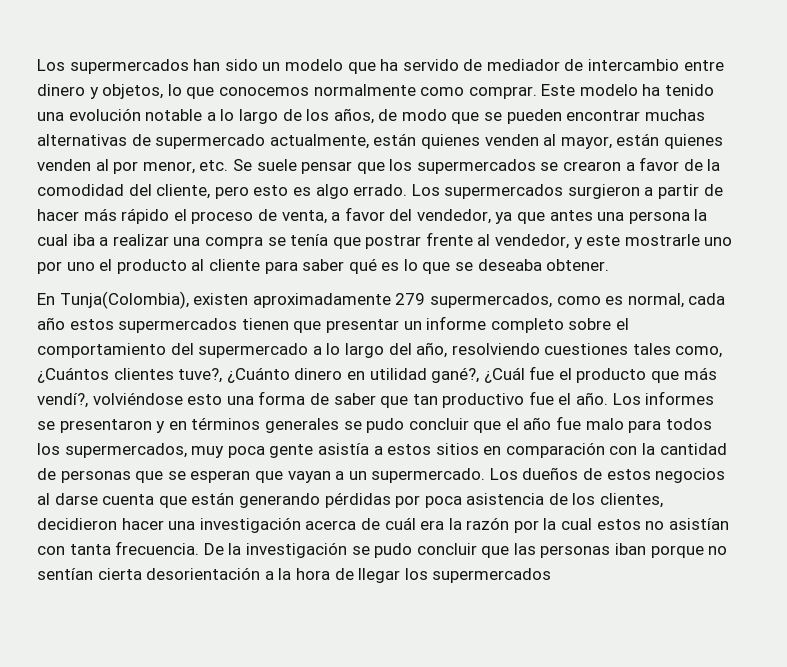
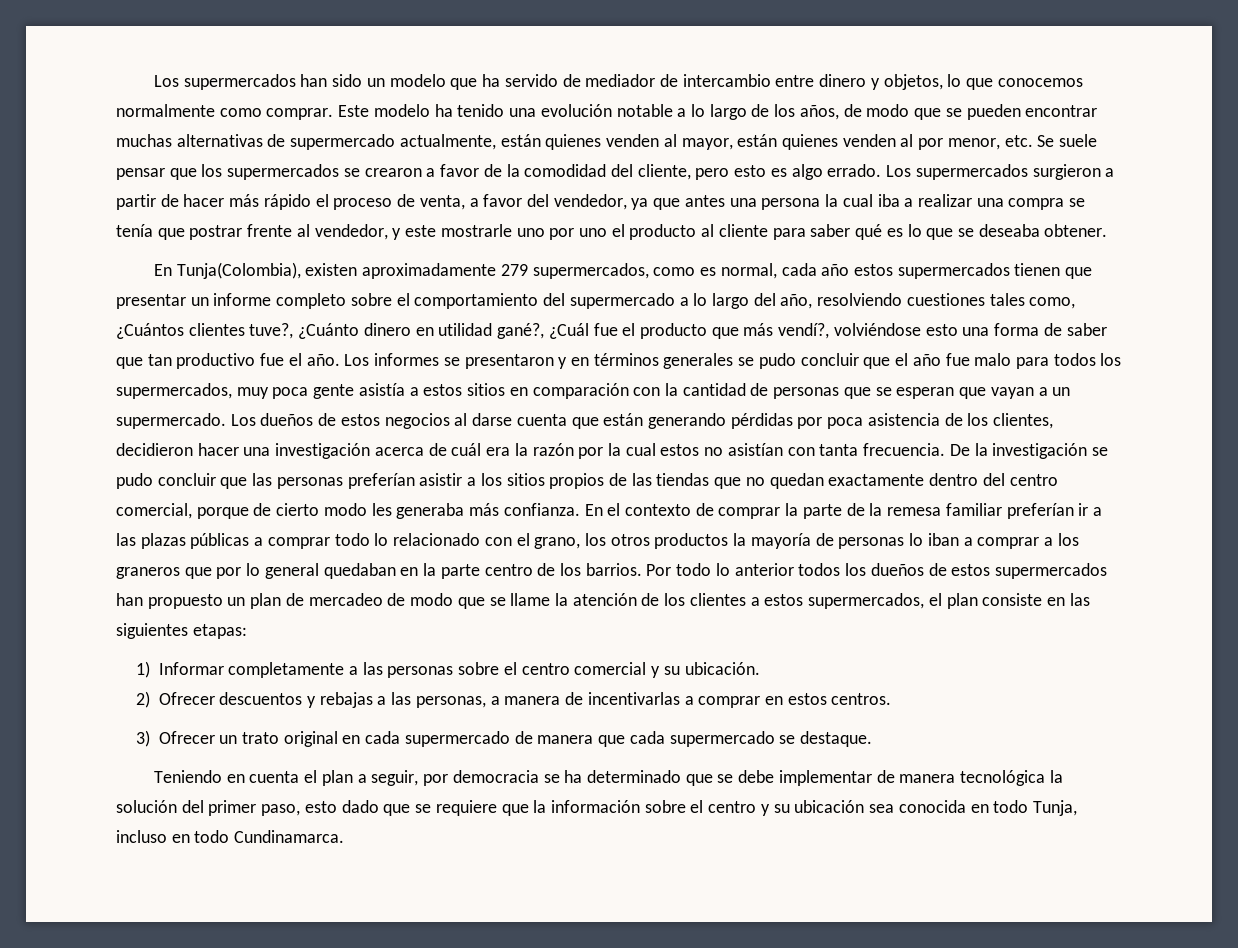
- De la investigación se pudo concluir que las personas iban porque no sentían cierta desorientación a la hora de llegar los supermercados
+ De la investigación se pudo concluir que las personas preferían asistir a los sitios propios de las tiendas que no quedan exactamente dentro del centro comercial, porque de cierto modo les generaba más confianza. En el contexto de comprar la parte de la remesa familiar preferían ir a las plazas públicas a comprar todo lo relacionado con el grano, los otros productos la mayoría de personas lo iban a comprar a los graneros que por lo general quedaban en la parte centro de los barrios. Por todo lo anterior todos los dueños de estos supermercados han propuesto un plan de mercadeo de modo que se llame la atención de los clientes a estos supermercados, el plan consiste en las siguientes etapas:
+ 1) Informar completamente a las personas sobre el centro comercial y su ubicación.
+ 2) Ofrecer descuentos y rebajas a las personas, a manera de incentivarlas a comprar en estos centros.
+ 3) Ofrecer un trato original en cada supermercado de manera que cada supermercado se destaque.
+ Teniendo en cuenta el plan a seguir, por democracia se ha determinado que se debe implementar de manera tecnológica la solución del primer paso, esto dado que se requiere que la información sobre el centro y su ubicación sea conocida en todo Tunja, incluso en todo Cundinamarca.

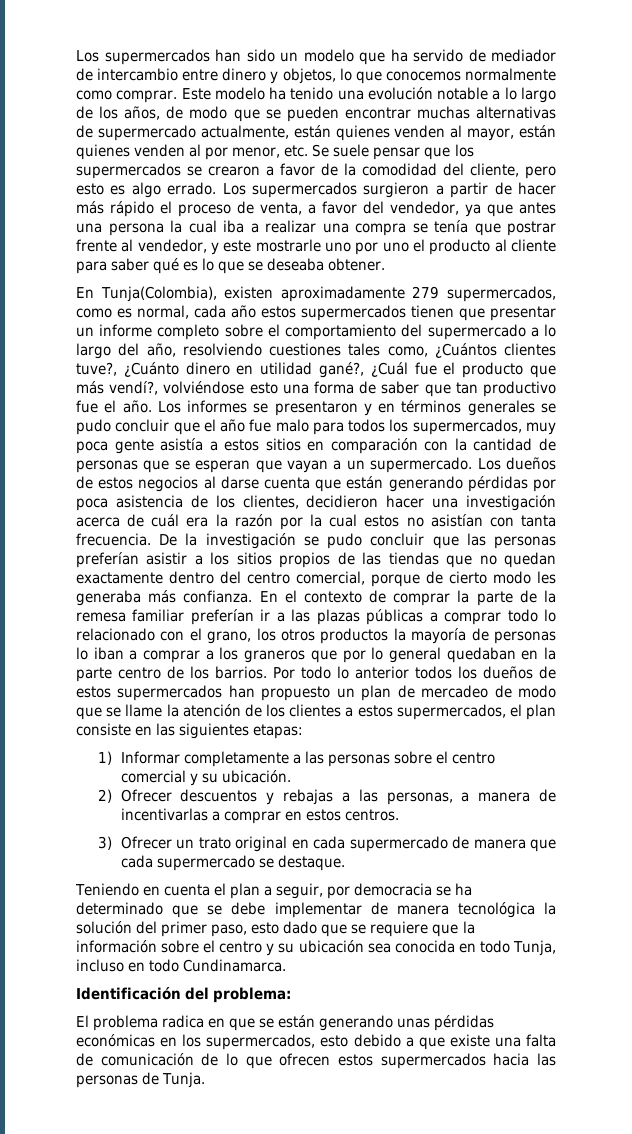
+ Identificación del problema:
+ El problema radica en que se están generando unas pérdidas económicas en los supermercados, esto debido a que existe una falta de comunicación de lo que ofrecen estos supermercados hacia las personas de Tunja.

